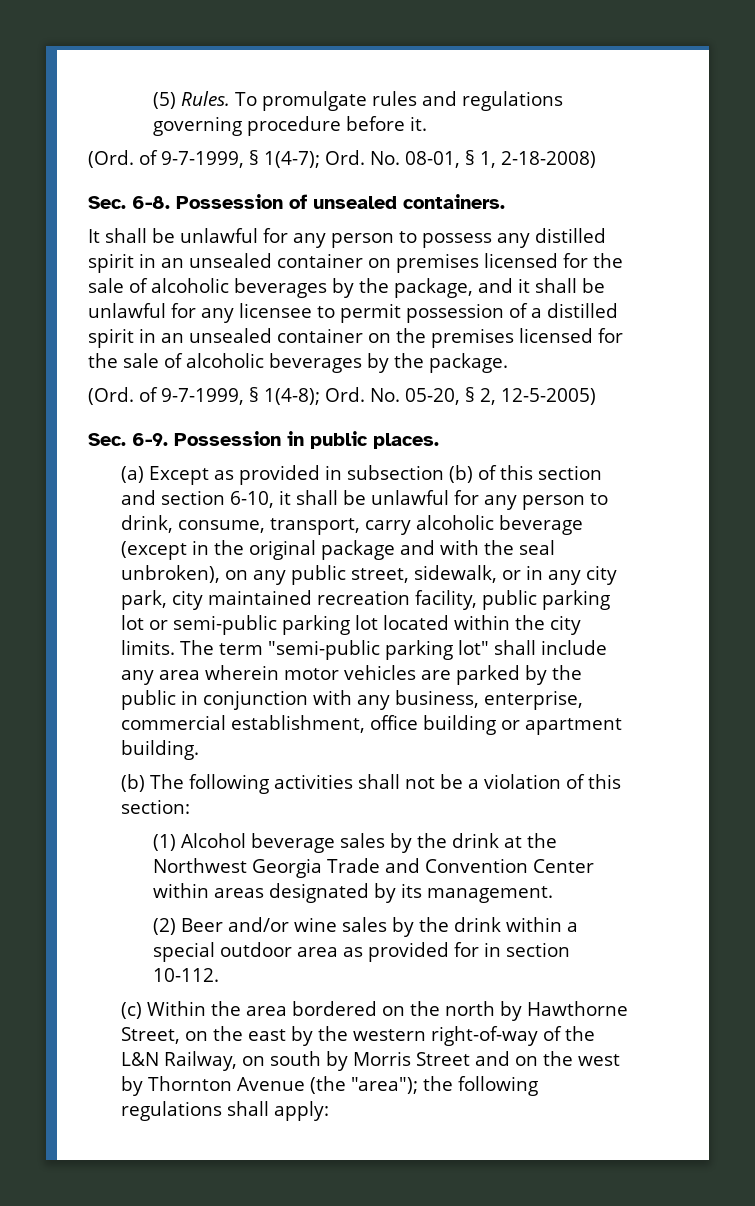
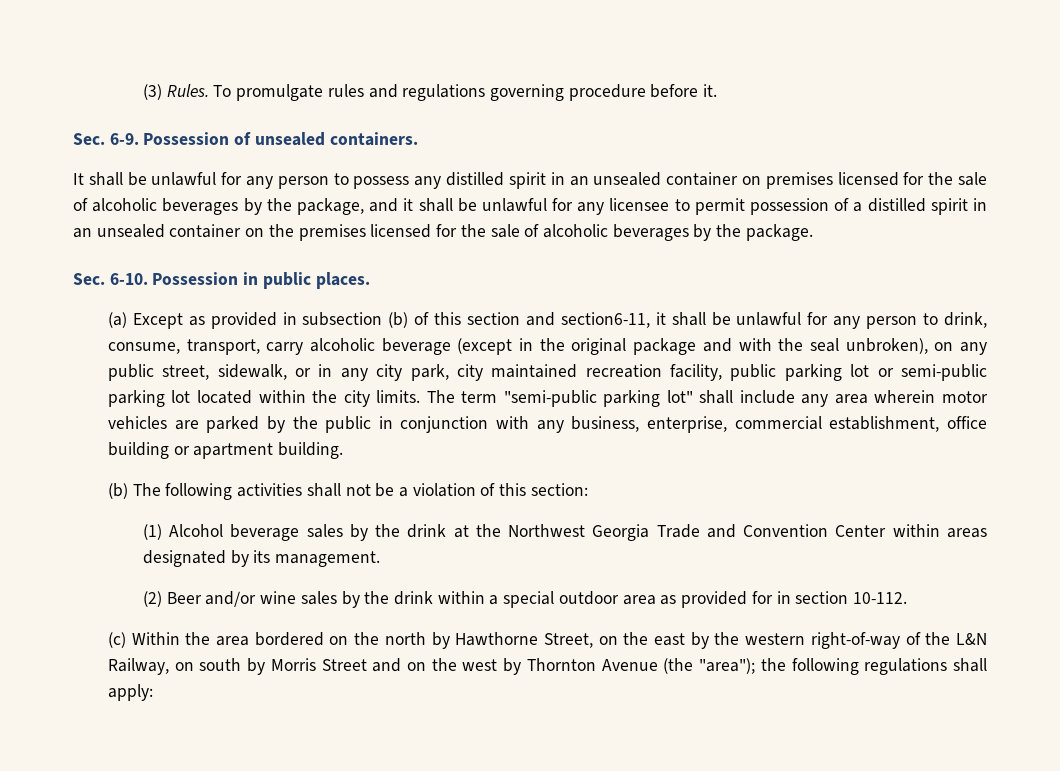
- (5) Rules.
+ (3) Rules.
- (Ord. of 9-7-1999, § 1(4-7); Ord. No. 08-01, § 1, 2-18-2008)
- Sec. 6-8.
+ Sec. 6-9.
- (Ord. of 9-7-1999, § 1(4-8); Ord. No. 05-20, § 2, 12-5-2005)
- Sec. 6-9.
+ Sec. 6-10.
- (a) Except as provided in subsection (b) of this section and section 6-10, it shall be unlawful for any person to drink, consume, transport, carry alcoholic beverage (except in the original package and with the seal unbroken), on any public street, sidewalk, or in any city park, city maintained recreation facility, public parking lot or semi-public parking lot located within the city limits.
+ (a) Except as provided in subsection (b) of this section and section6-11, it shall be unlawful for any person to drink, consume, transport, carry alcoholic beverage (except in the original package and with the seal unbroken), on any public street, sidewalk, or in any city park, city maintained recreation facility, public parking lot or semi-public parking lot located within the city limits.

